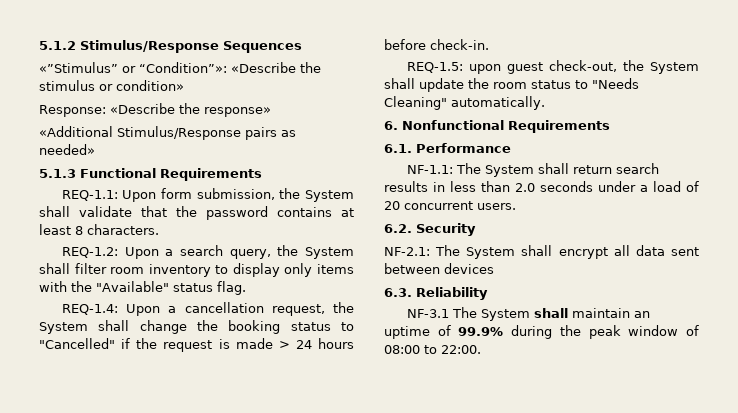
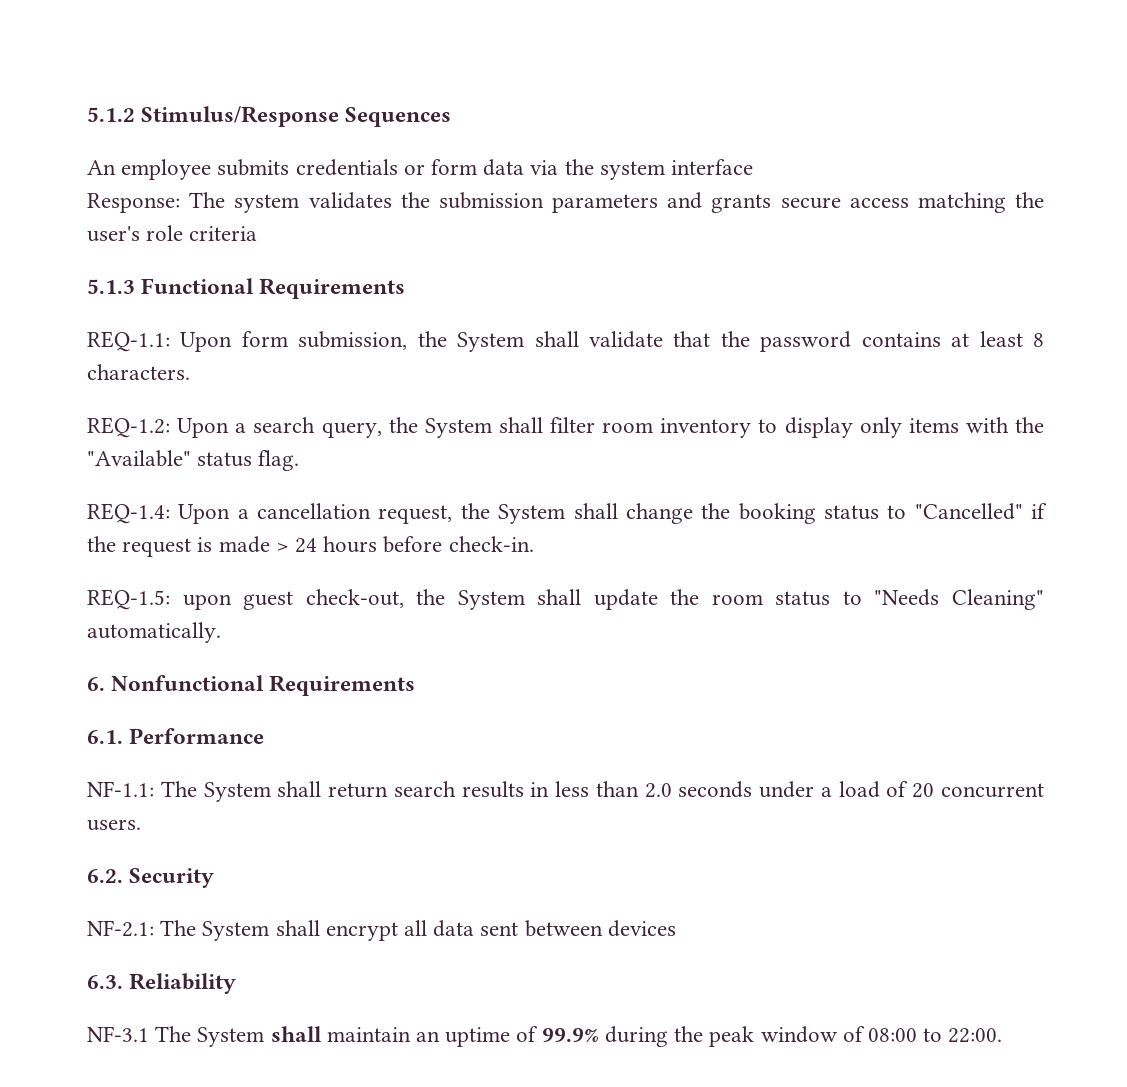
- «”Stimulus” or “Condition”»: «Describe the stimulus or condition»
- Response: «Describe the response»
- «Additional Stimulus/Response pairs as needed»
+ An employee submits credentials or form data via the system interface
+ Response: The system validates the submission parameters and grants secure access matching the user's role criteria

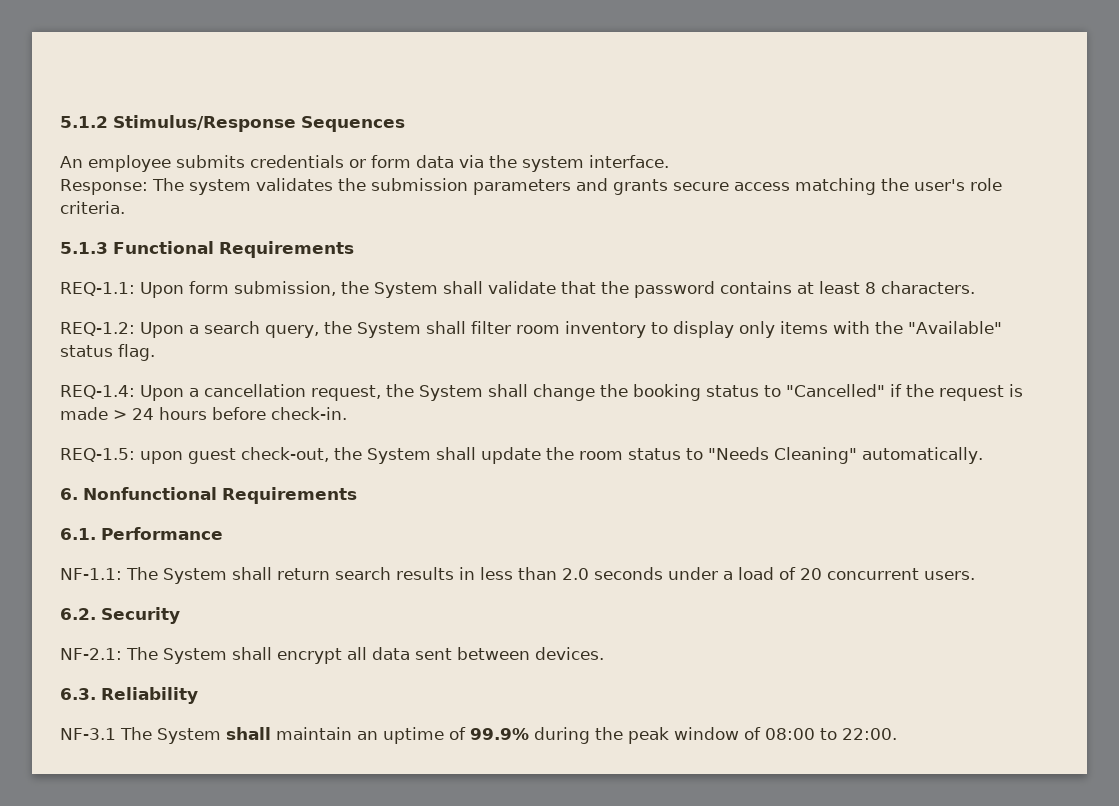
- An employee submits credentials or form data via the system interface
+ An employee submits credentials or form data via the system interface.
- Response: The system validates the submission parameters and grants secure access matching the user's role criteria
+ Response: The system validates the submission parameters and grants secure access matching the user's role criteria.
- NF-2.1: The System shall encrypt all data sent between devices
+ NF-2.1: The System shall encrypt all data sent between devices.

